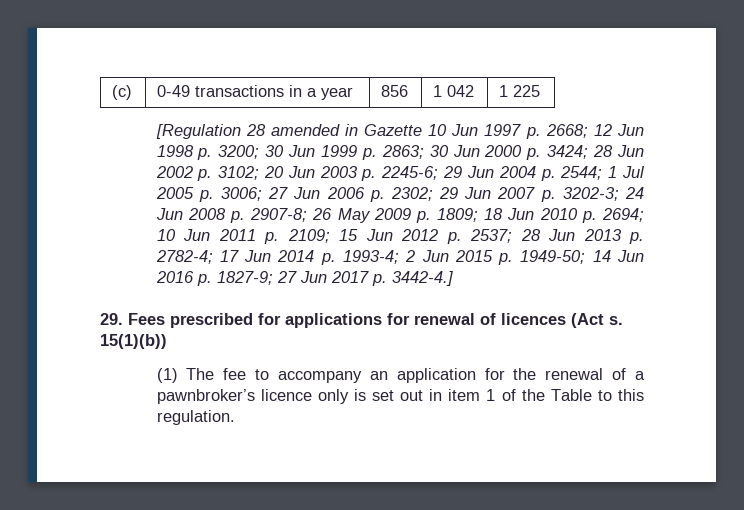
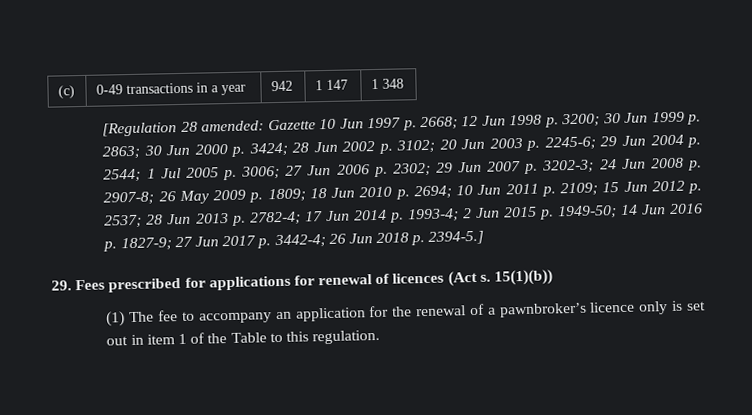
- (c) | 0-49 transactions in a year | 856 | 1 042 | 1 225
+ (c) | 0-49 transactions in a year | 942 | 1 147 | 1 348
- [Regulation 28 amended in Gazette 10 Jun 1997 p. 2668;
+ [Regulation 28 amended: Gazette 10 Jun 1997 p. 2668;
- 27 Jun 2017 p. 3442-4.]
+ 27 Jun 2017 p. 3442-4; 26 Jun 2018 p. 2394-5.]

